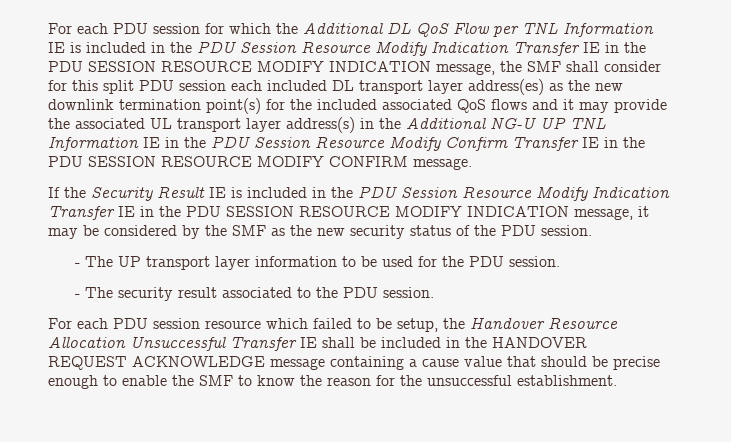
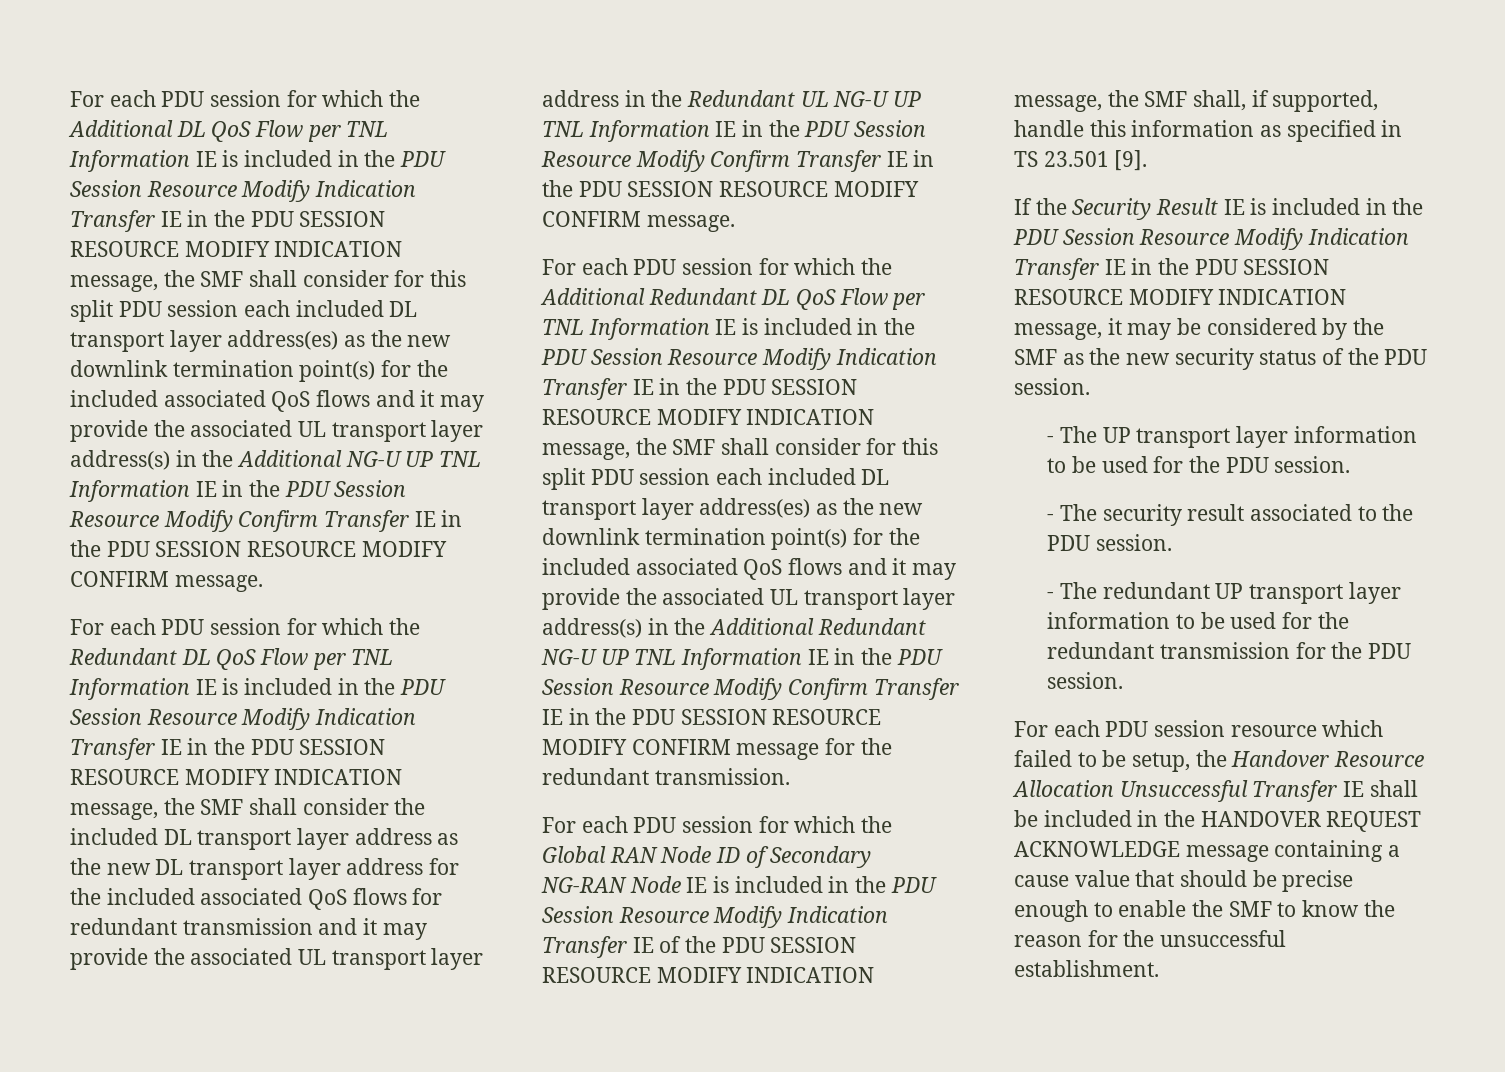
+ For each PDU session for which the Redundant DL QoS Flow per TNL Information IE is included in the PDU Session Resource Modify Indication Transfer IE in the PDU SESSION RESOURCE MODIFY INDICATION message, the SMF shall consider the included DL transport layer address as the new DL transport layer address for the included associated QoS flows for redundant transmission and it may provide the associated UL transport layer address in the Redundant UL NG-U UP TNL Information IE in the PDU Session Resource Modify Confirm Transfer IE in the PDU SESSION RESOURCE MODIFY CONFIRM message.
+ For each PDU session for which the Additional Redundant DL QoS Flow per TNL Information IE is included in the PDU Session Resource Modify Indication Transfer IE in the PDU SESSION RESOURCE MODIFY INDICATION message, the SMF shall consider for this split PDU session each included DL transport layer address(es) as the new downlink termination point(s) for the included associated QoS flows and it may provide the associated UL transport layer address(s) in the Additional Redundant NG-U UP TNL Information IE in the PDU Session Resource Modify Confirm Transfer IE in the PDU SESSION RESOURCE MODIFY CONFIRM message for the redundant transmission.
+ For each PDU session for which the Global RAN Node ID of Secondary NG-RAN Node IE is included in the PDU Session Resource Modify Indication Transfer IE of the PDU SESSION RESOURCE MODIFY INDICATION message, the SMF shall, if supported, handle this information as specified in TS 23.501 [9].
+ - The redundant UP transport layer information to be used for the redundant transmission for the PDU session.

